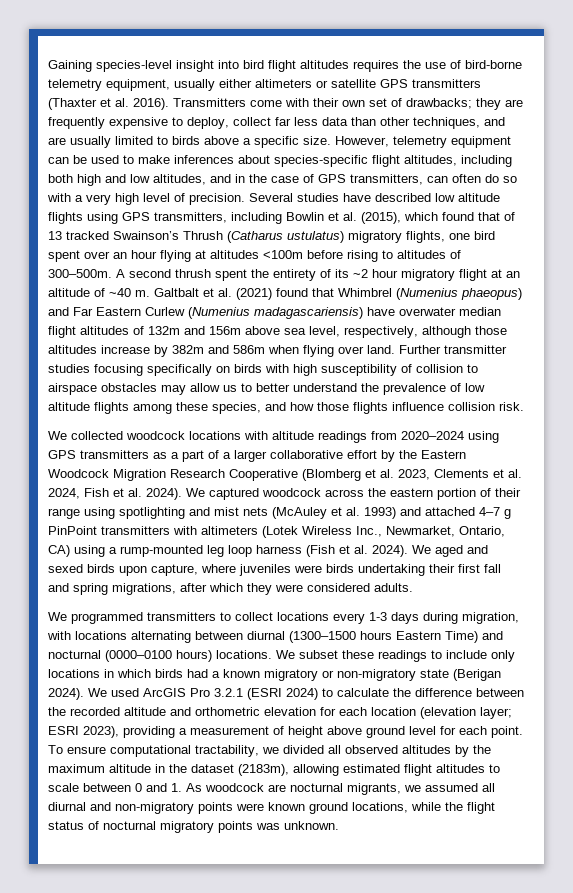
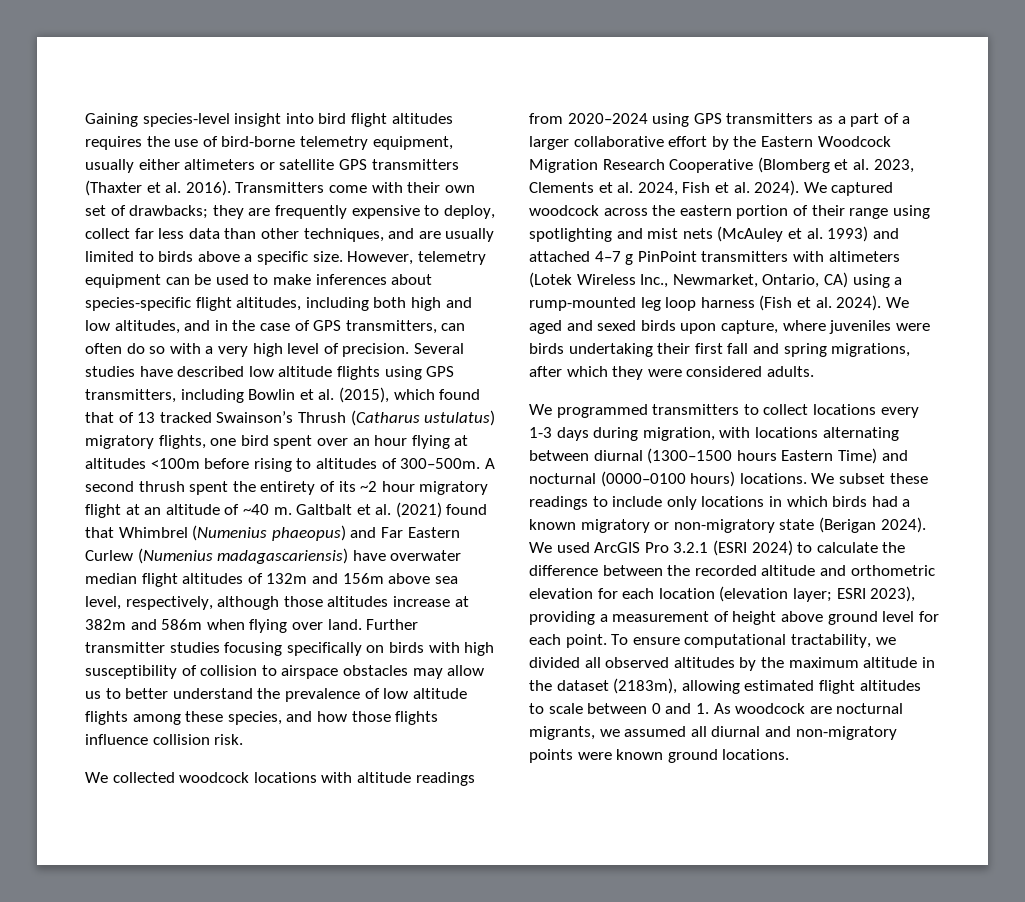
- Galtbalt et al. (2021) found that Whimbrel (Numenius phaeopus) and Far Eastern Curlew (Numenius madagascariensis) have overwater median flight altitudes of 132m and 156m above sea level, respectively, although those altitudes increase by 382m and 586m when flying over land.
+ Galtbalt et al. (2021) found that Whimbrel (Numenius phaeopus) and Far Eastern Curlew (Numenius madagascariensis) have overwater median flight altitudes of 132m and 156m above sea level, respectively, although those altitudes increase at 382m and 586m when flying over land.
- To ensure computational tractability, we divided all observed altitudes by the maximum altitude in the dataset (2183m), allowing estimated flight altitudes to scale between 0 and 1. As woodcock are nocturnal migrants, we assumed all diurnal and non-migratory points were known ground locations, while the flight status of nocturnal migratory points was unknown.
+ To ensure computational tractability, we divided all observed altitudes by the maximum altitude in the dataset (2183m), allowing estimated flight altitudes to scale between 0 and 1. As woodcock are nocturnal migrants, we assumed all diurnal and non-migratory points were known ground locations.

